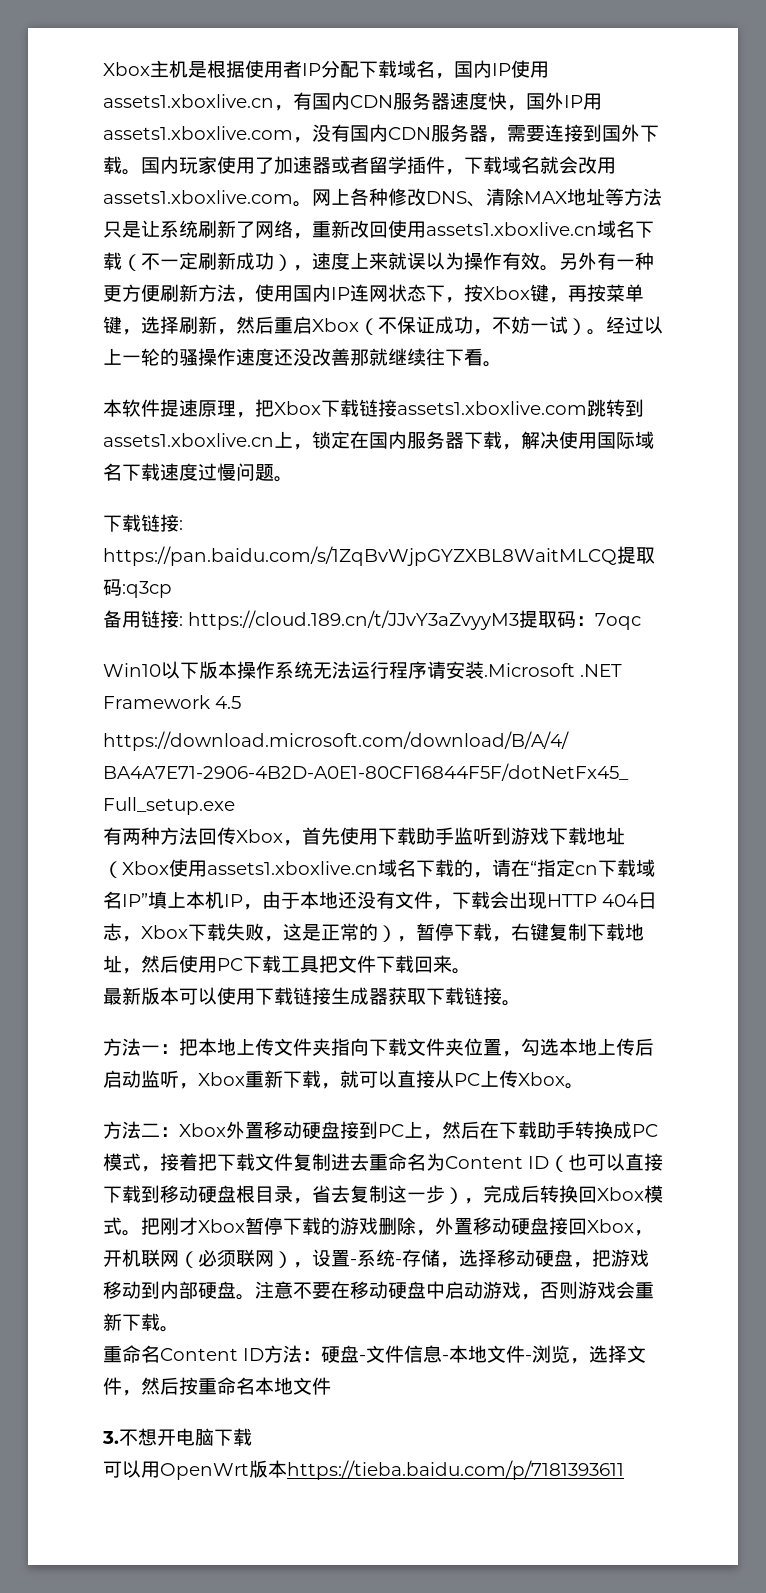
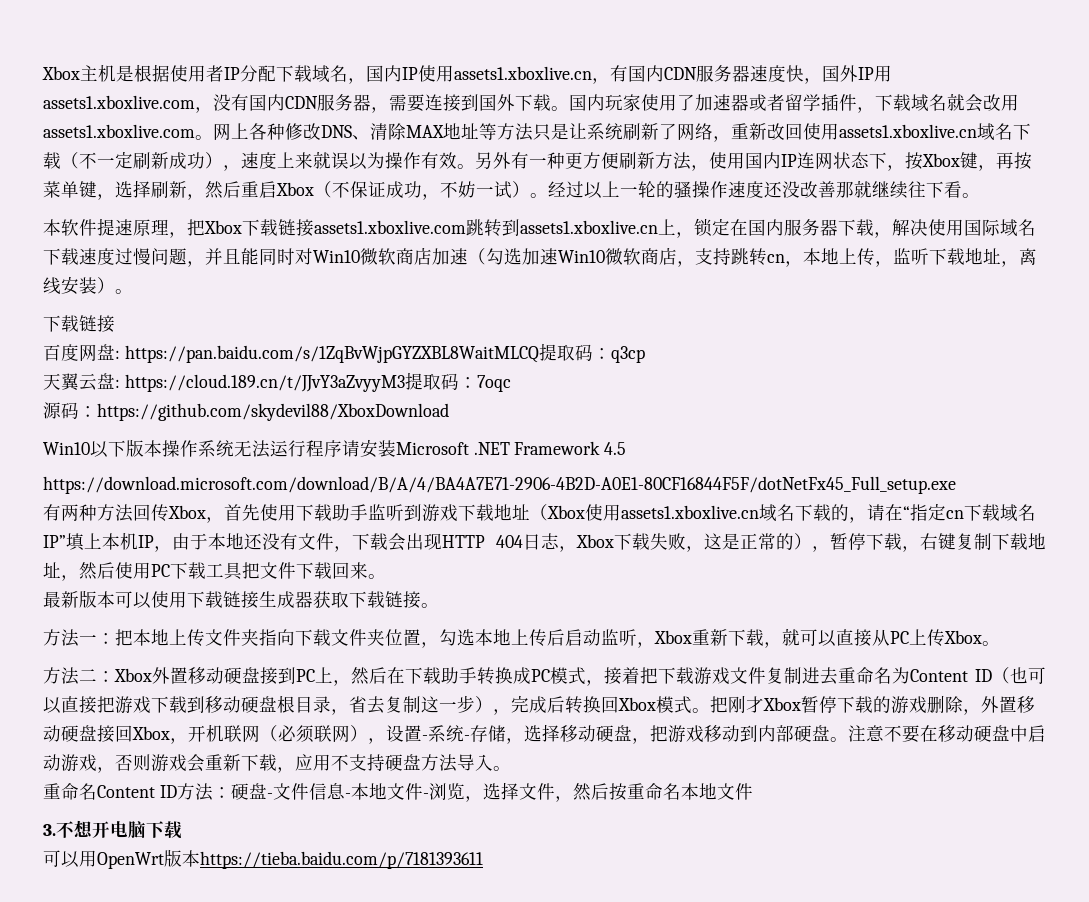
- 本软件提速原理，把Xbox下载链接assets1.xboxlive.com跳转到assets1.xboxlive.cn上，锁定在国内服务器下载，解决使用国际域名下载速度过慢问题。
- 下载链接: https://pan.baidu.com/s/1ZqBvWjpGYZXBL8WaitMLCQ提取码:q3cp
- 备用链接: https://cloud.189.cn/t/JJvY3aZvyyM3提取码：7oqc
+ 本软件提速原理，把Xbox下载链接assets1.xboxlive.com跳转到assets1.xboxlive.cn上，锁定在国内服务器下载，解决使用国际域名下载速度过慢问题，并且能同时对Win10微软商店加速（勾选加速Win10微软商店，支持跳转cn，本地上传，监听下载地址，离线安装）。
+ 下载链接
+ 百度网盘: https://pan.baidu.com/s/1ZqBvWjpGYZXBL8WaitMLCQ提取码：q3cp
+ 天翼云盘: https://cloud.189.cn/t/JJvY3aZvyyM3提取码：7oqc
+ 源码：https://github.com/skydevil88/XboxDownload
- Win10以下版本操作系统无法运行程序请安装.Microsoft .NET Framework 4.5
+ Win10以下版本操作系统无法运行程序请安装Microsoft .NET Framework 4.5
- 方法二：Xbox外置移动硬盘接到PC上，然后在下载助手转换成PC模式，接着把下载文件复制进去重命名为Content ID（也可以直接下载到移动硬盘根目录，省去复制这一步），完成后转换回Xbox模式。
+ 方法二：Xbox外置移动硬盘接到PC上，然后在下载助手转换成PC模式，接着把下载游戏文件复制进去重命名为Content ID（也可以直接把游戏下载到移动硬盘根目录，省去复制这一步），完成后转换回Xbox模式。
- 注意不要在移动硬盘中启动游戏，否则游戏会重新下载。
+ 注意不要在移动硬盘中启动游戏，否则游戏会重新下载，应用不支持硬盘方法导入。

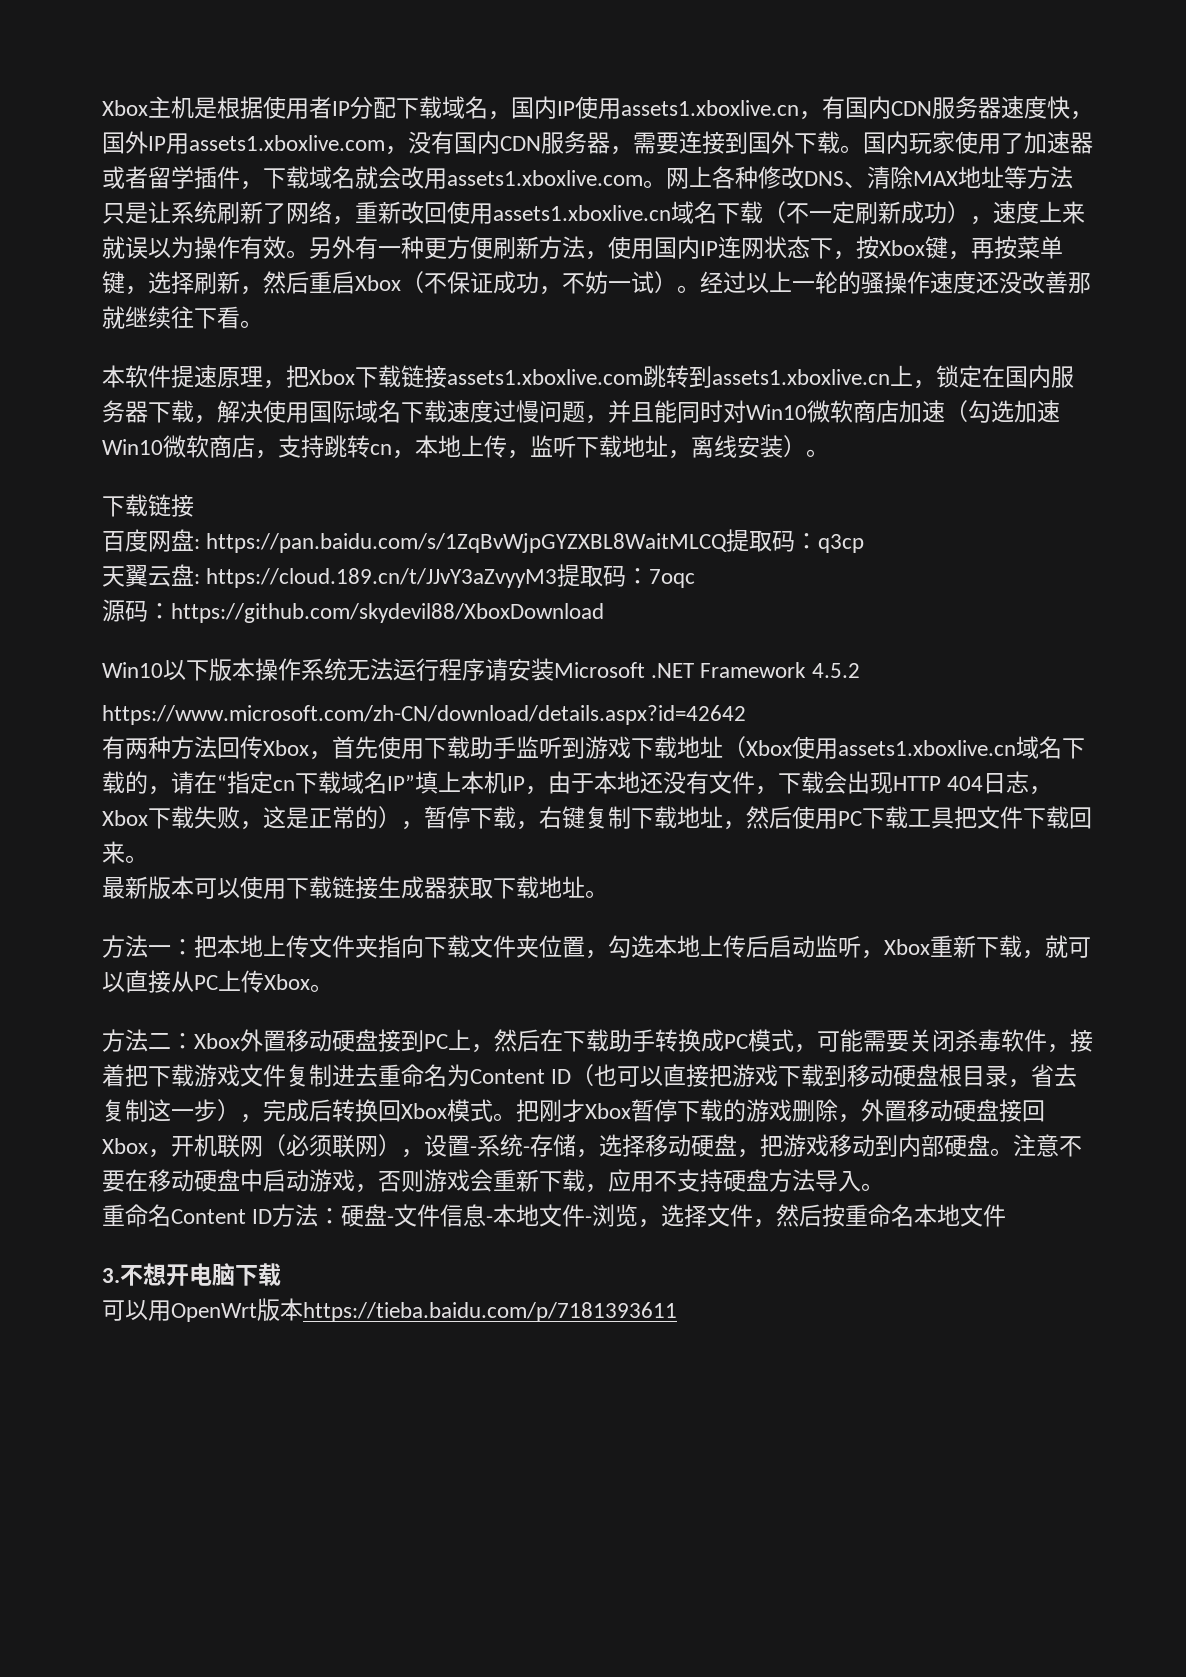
- Win10以下版本操作系统无法运行程序请安装Microsoft .NET Framework 4.5
- https://download.microsoft.com/download/B/A/4/BA4A7E71-2906-4B2D-A0E1-80CF16844F5F/dotNetFx45_Full_setup.exe
+ Win10以下版本操作系统无法运行程序请安装Microsoft .NET Framework 4.5.2
+ https://www.microsoft.com/zh-CN/download/details.aspx?id=42642
- 最新版本可以使用下载链接生成器获取下载链接。
+ 最新版本可以使用下载链接生成器获取下载地址。
- 方法二：Xbox外置移动硬盘接到PC上，然后在下载助手转换成PC模式，接着把下载游戏文件复制进去重命名为Content ID（也可以直接把游戏下载到移动硬盘根目录，省去复制这一步），完成后转换回Xbox模式。
+ 方法二：Xbox外置移动硬盘接到PC上，然后在下载助手转换成PC模式，可能需要关闭杀毒软件，接着把下载游戏文件复制进去重命名为Content ID（也可以直接把游戏下载到移动硬盘根目录，省去复制这一步），完成后转换回Xbox模式。

